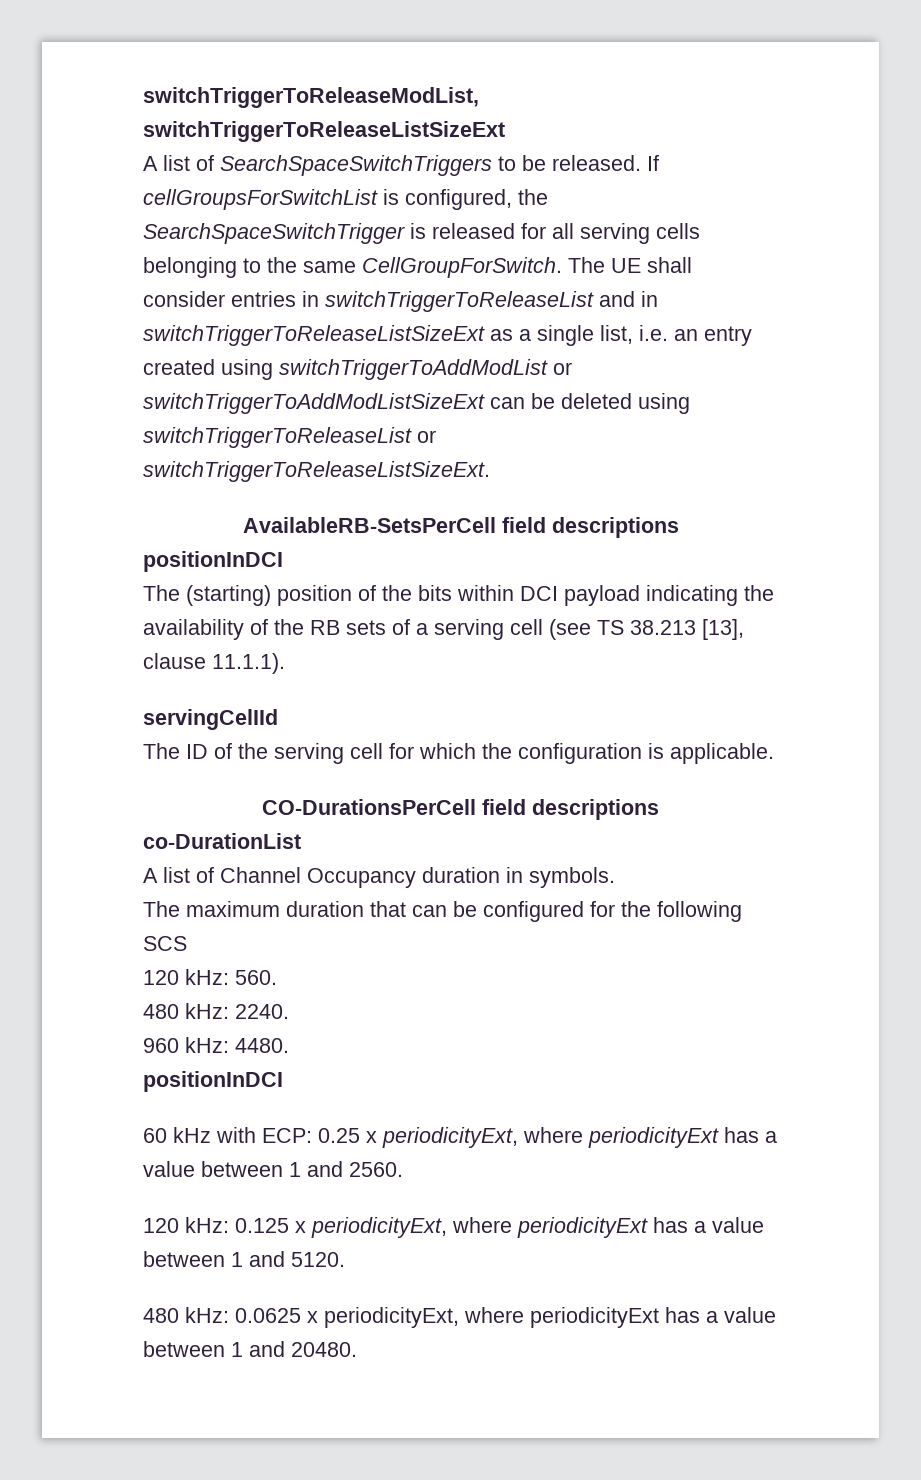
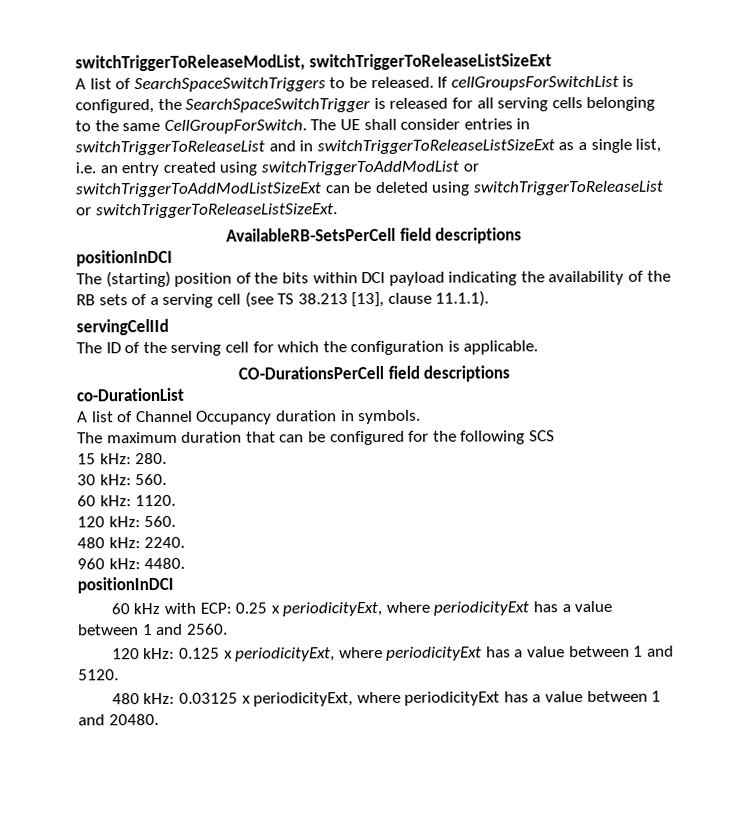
+ 15 kHz: 280.
+ 30 kHz: 560.
+ 60 kHz: 1120.
- 480 kHz: 0.0625 x periodicityExt, where periodicityExt has a value between 1 and 20480.
+ 480 kHz: 0.03125 x periodicityExt, where periodicityExt has a value between 1 and 20480.

